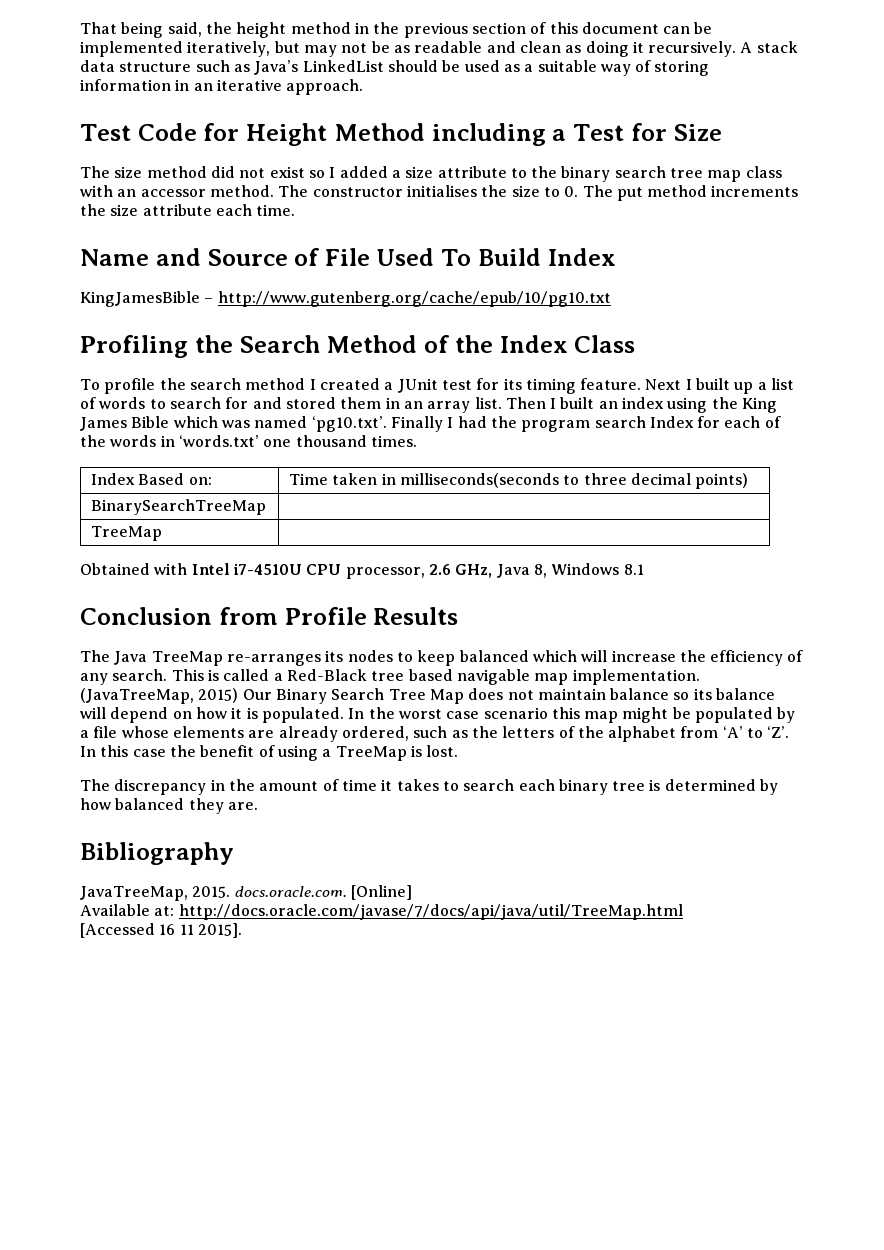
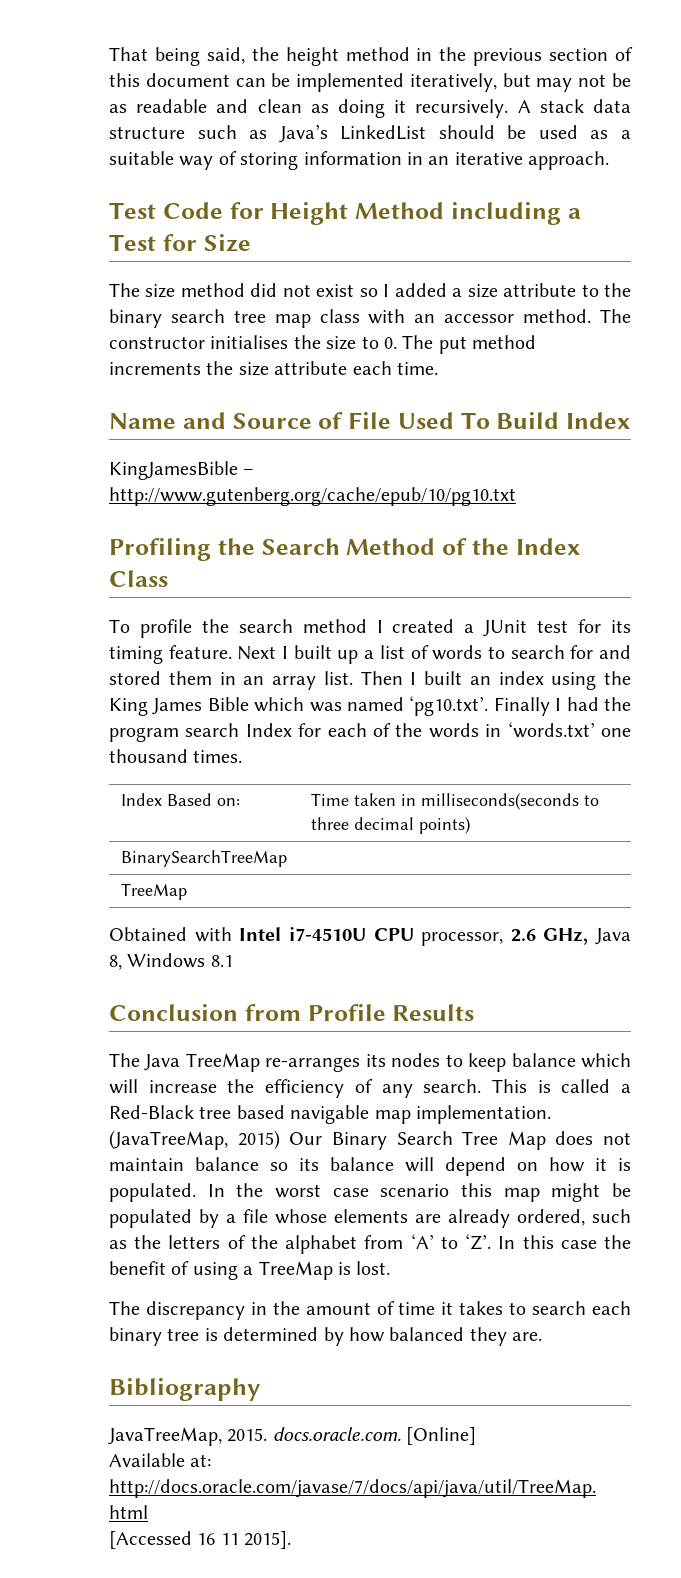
- The Java TreeMap re-arranges its nodes to keep balanced which will increase the efficiency of any search.
+ The Java TreeMap re-arranges its nodes to keep balance which will increase the efficiency of any search.

